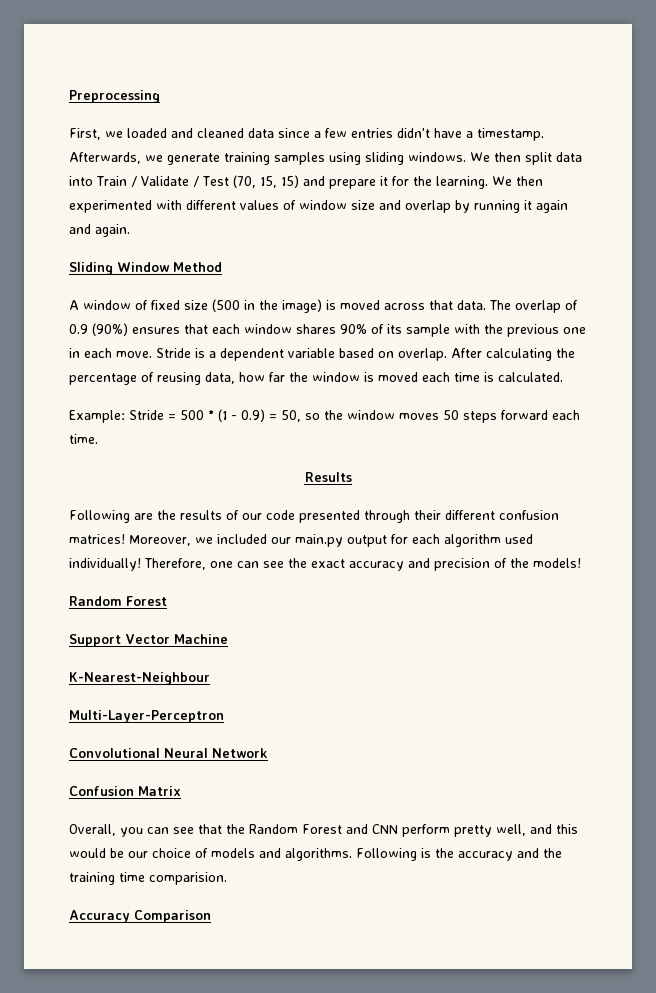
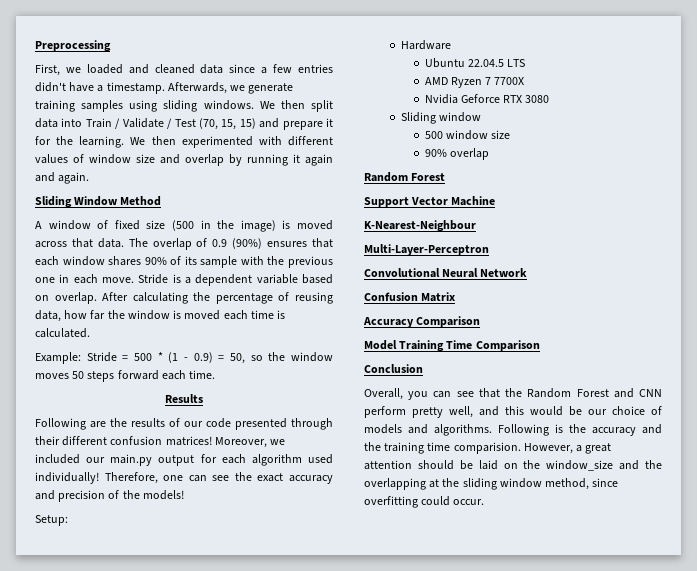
+ Setup:
+ Hardware
+ Ubuntu 22.04.5 LTS
+ AMD Ryzen 7 7700X
+ Nvidia Geforce RTX 3080
+ Sliding window
+ 500 window size
+ 90% overlap
+ Accuracy Comparison
+ Model Training Time Comparison
+ Conclusion
- Following is the accuracy and the training time comparision.
- Accuracy Comparison
+ Following is the accuracy and the training time comparision. However, a great attention should be laid on the window_size and the overlapping at the sliding window method, since overfitting could occur.

